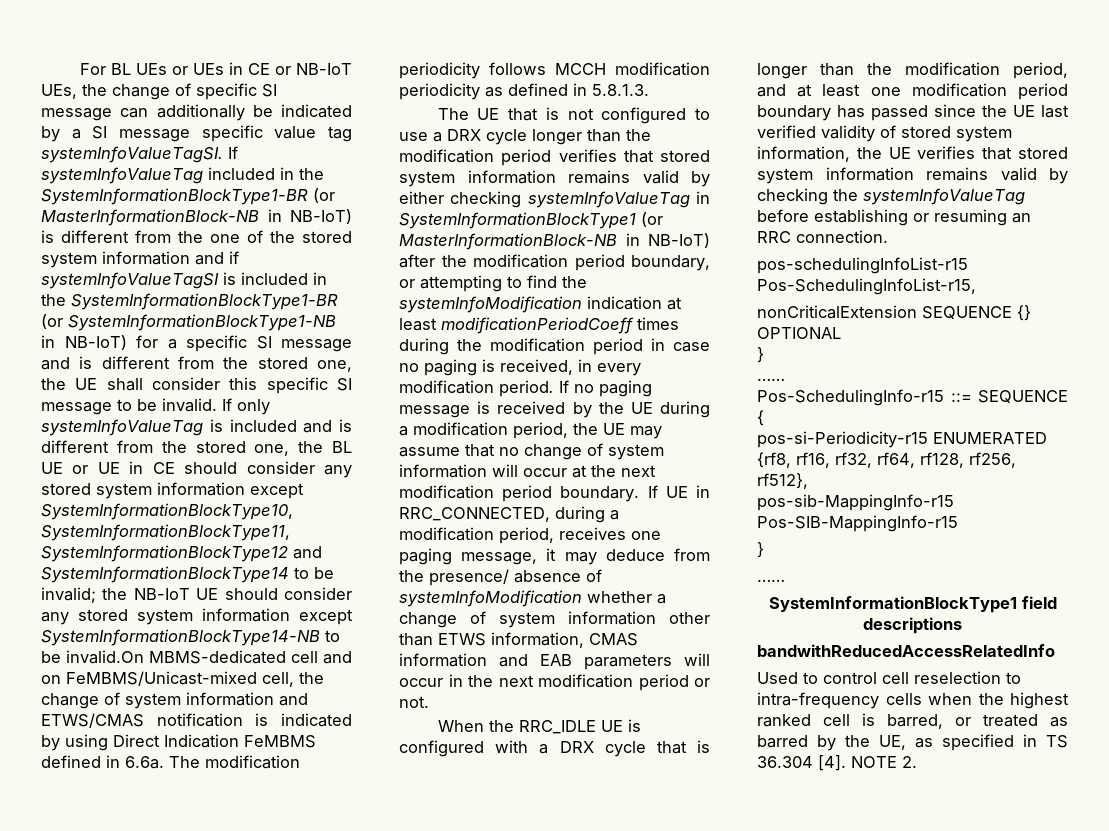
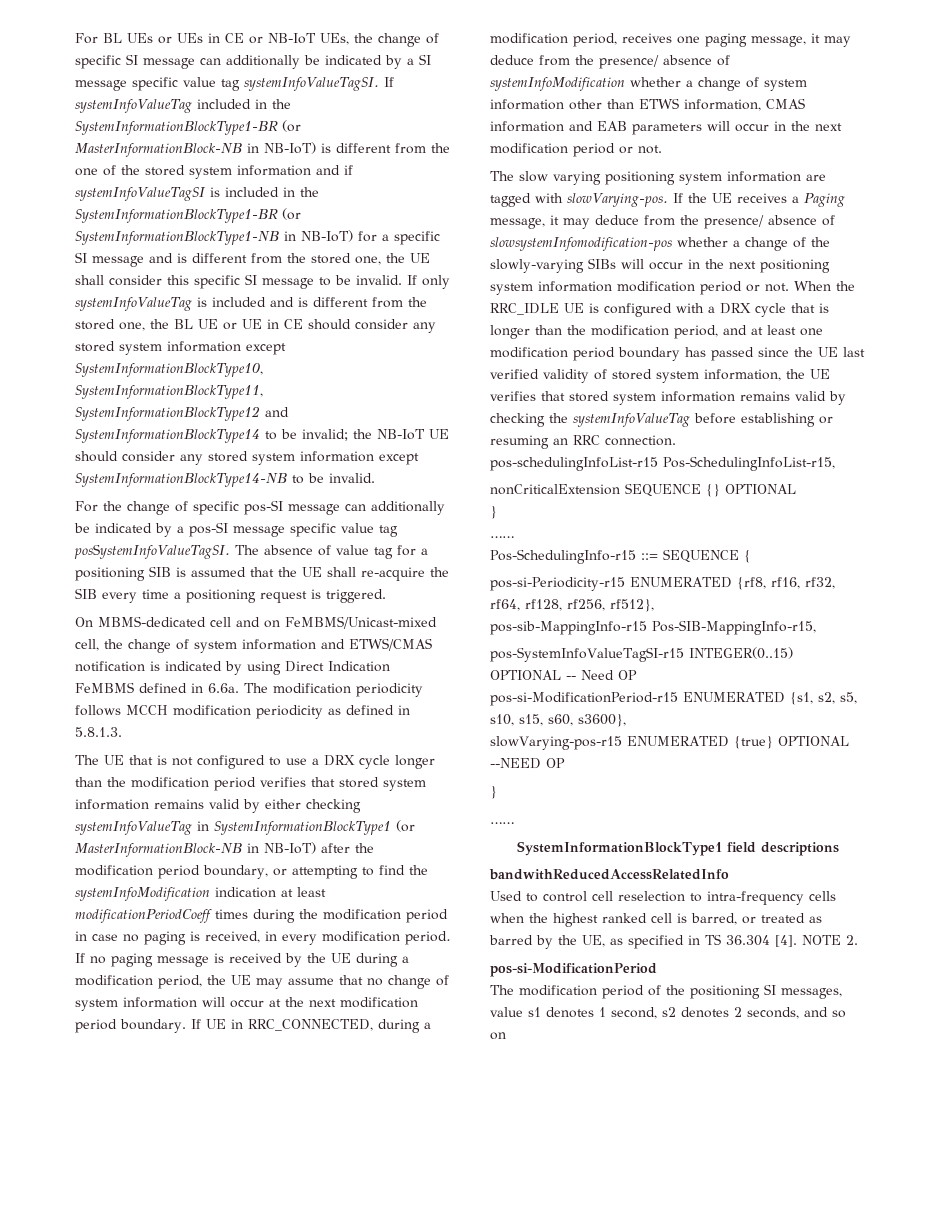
- the NB-IoT UE should consider any stored system information except SystemInformationBlockType14-NB to be invalid.On MBMS-dedicated cell and on FeMBMS/Unicast-mixed cell, the change of system information and ETWS/CMAS notification is indicated by using Direct Indication FeMBMS defined in 6.6a. The modification periodicity follows MCCH modification periodicity as defined in 5.8.1.3.
+ the NB-IoT UE should consider any stored system information except SystemInformationBlockType14-NB to be invalid.
+ For the change of specific pos-SI message can additionally be indicated by a pos-SI message specific value tag posSystemInfoValueTagSI. The absence of value tag for a positioning SIB is assumed that the UE shall re-acquire the SIB every time a positioning request is triggered.
+ On MBMS-dedicated cell and on FeMBMS/Unicast-mixed cell, the change of system information and ETWS/CMAS notification is indicated by using Direct Indication FeMBMS defined in 6.6a. The modification periodicity follows MCCH modification periodicity as defined in 5.8.1.3.
+ The slow varying positioning system information are tagged with slowVarying-pos. If the UE receives a Paging message, it may deduce from the presence/ absence of slowsystemInfomodification-pos whether a change of the slowly-varying SIBs will occur in the next positioning system information modification period or not.
- pos-sib-MappingInfo-r15 Pos-SIB-MappingInfo-r15
+ pos-sib-MappingInfo-r15 Pos-SIB-MappingInfo-r15,
+ pos-SystemInfoValueTagSI-r15 INTEGER(0..15) OPTIONAL -- Need OP
+ pos-si-ModificationPeriod-r15 ENUMERATED {s1, s2, s5, s10, s15, s60, s3600},
+ slowVarying-pos-r15 ENUMERATED {true} OPTIONAL --NEED OP
+ pos-si-ModificationPeriod
+ The modification period of the positioning SI messages, value s1 denotes 1 second, s2 denotes 2 seconds, and so on

